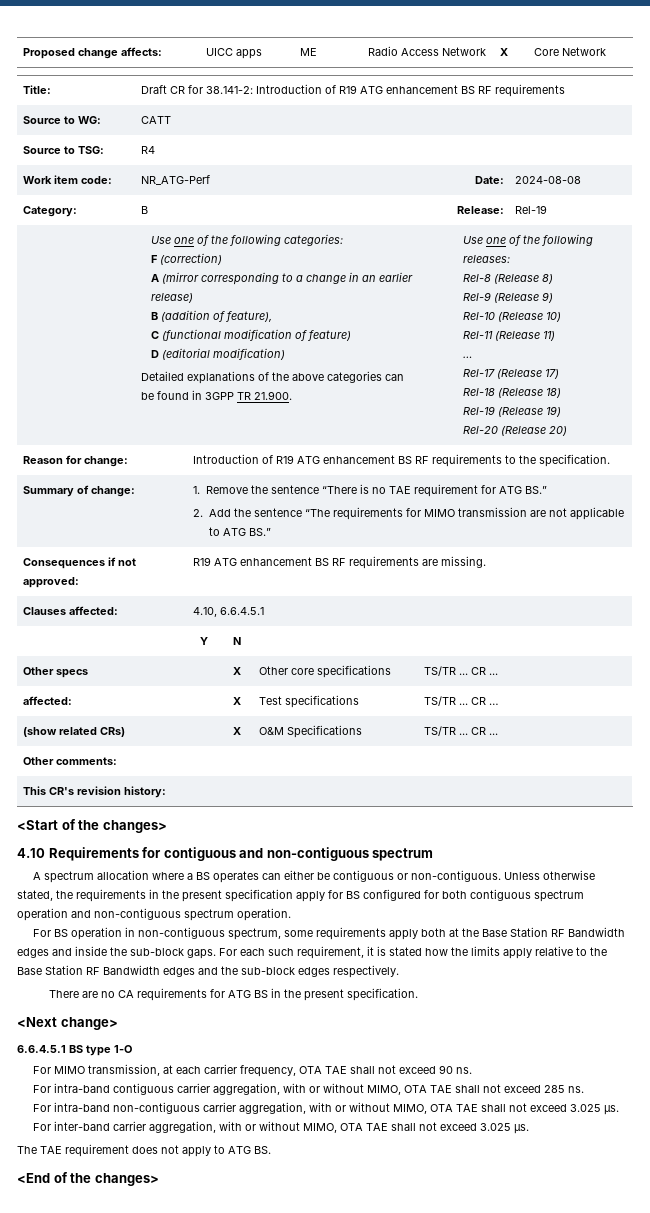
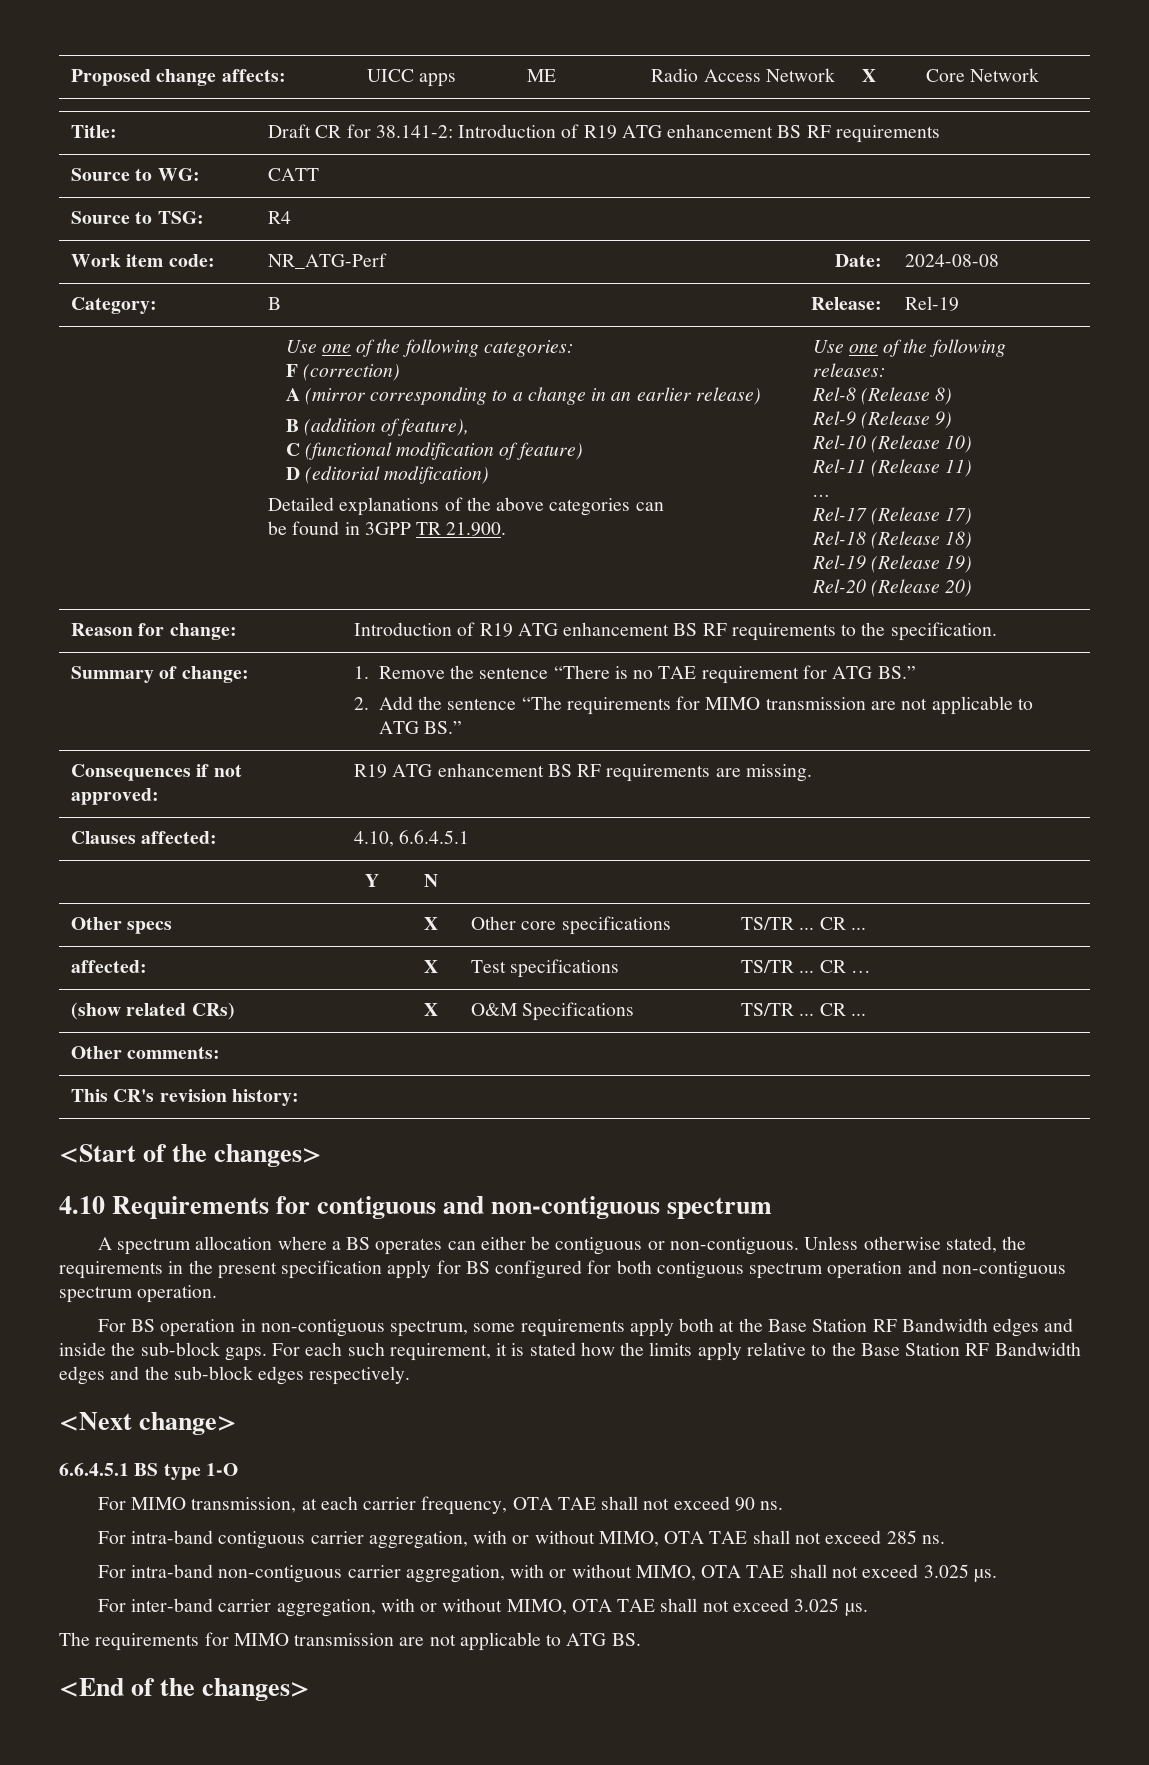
- There are no CA requirements for ATG BS in the present specification.
- The TAE requirement does not apply to ATG BS.
+ The requirements for MIMO transmission are not applicable to ATG BS.

